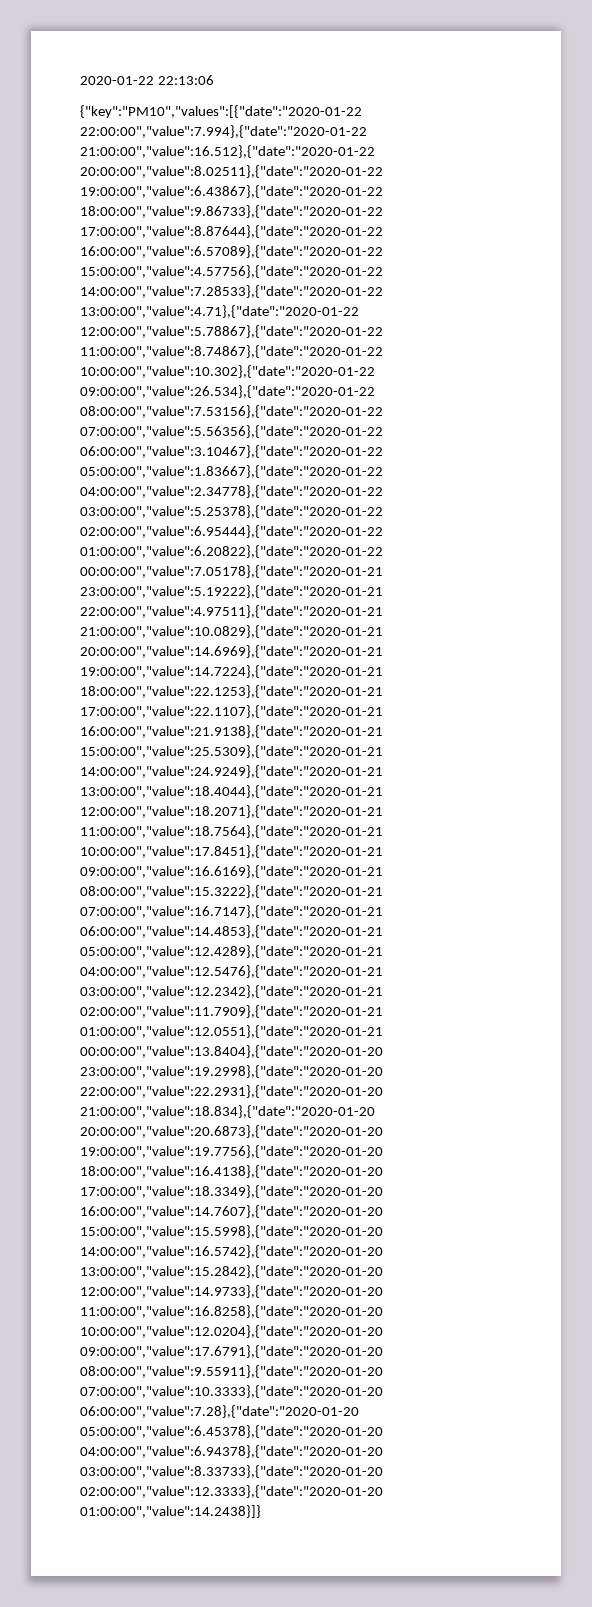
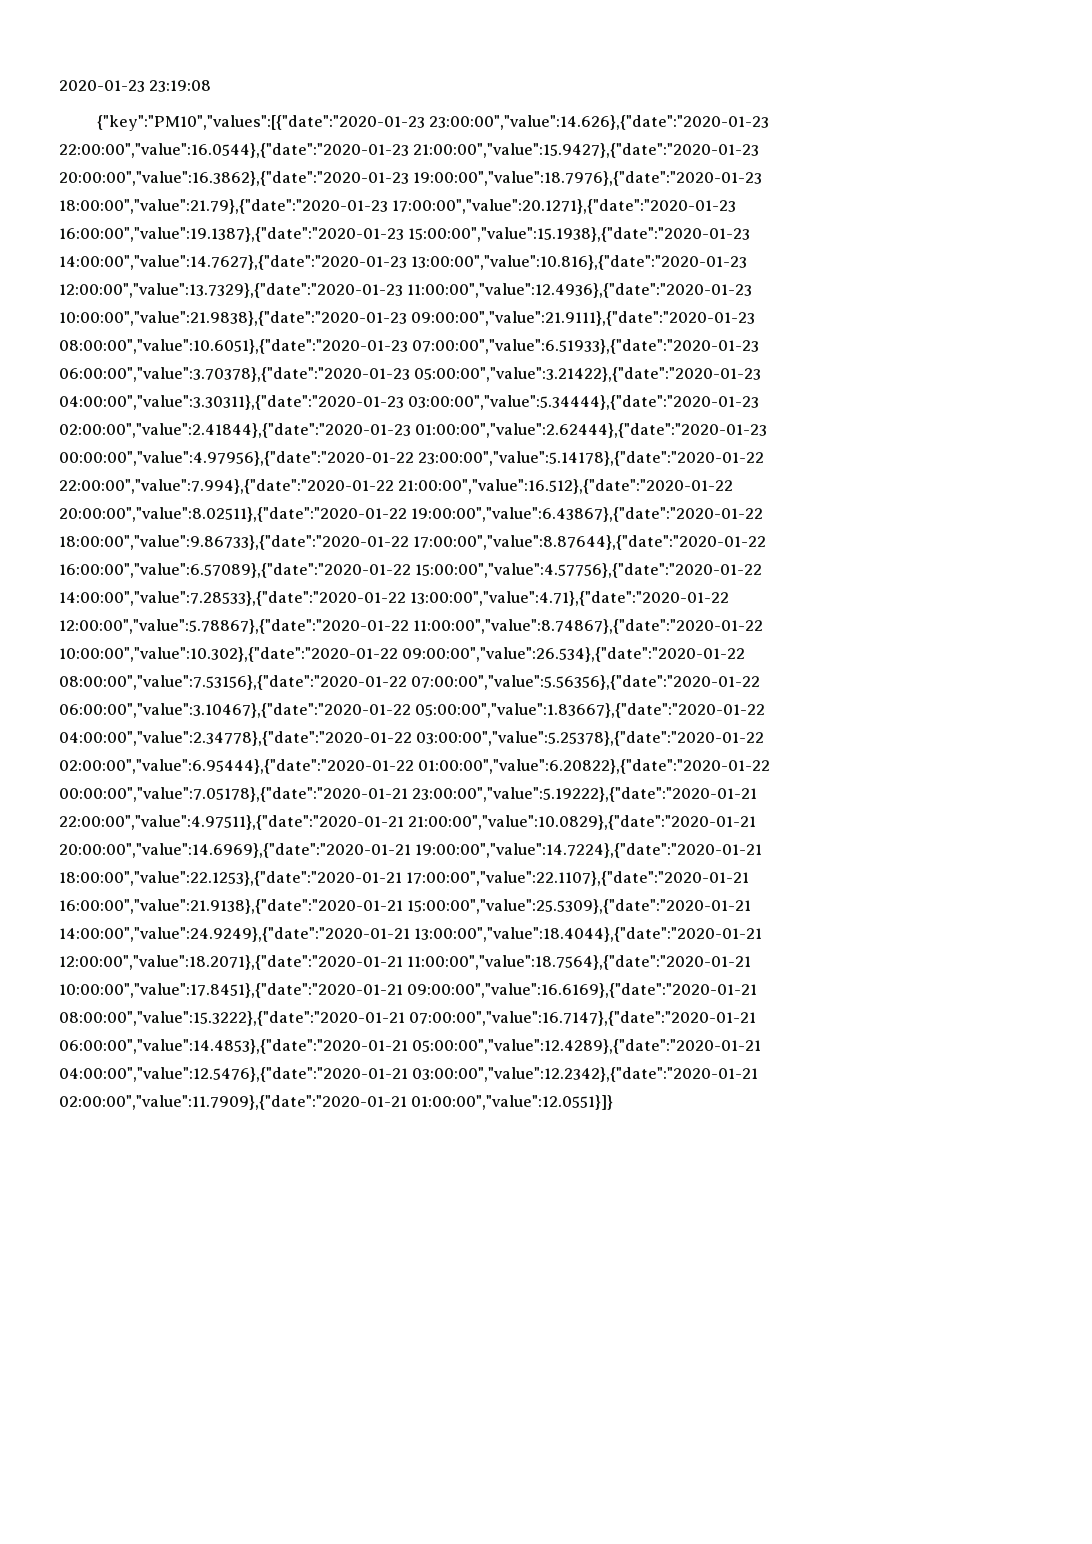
- 2020-01-22 22:13:06
- {"key":"PM10","values":[{"date":"2020-01-22 22:00:00","value":7.994},{"date":"2020-01-22 21:00:00","value":16.512},{"date":"2020-01-22 20:00:00","value":8.02511},{"date":"2020-01-22 19:00:00","value":6.43867},{"date":"2020-01-22 18:00:00","value":9.86733},{"date":"2020-01-22 17:00:00","value":8.87644},{"date":"2020-01-22 16:00:00","value":6.57089},{"date":"2020-01-22 15:00:00","value":4.57756},{"date":"2020-01-22 14:00:00","value":7.28533},{"date":"2020-01-22 13:00:00","value":4.71},{"date":"2020-01-22 12:00:00","value":5.78867},{"date":"2020-01-22 11:00:00","value":8.74867},{"date":"2020-01-22 10:00:00","value":10.302},{"date":"2020-01-22 09:00:00","value":26.534},{"date":"2020-01-22 08:00:00","value":7.53156},{"date":"2020-01-22 07:00:00","value":5.56356},{"date":"2020-01-22 06:00:00","value":3.10467},{"date":"2020-01-22 05:00:00","value":1.83667},{"date":"2020-01-22 04:00:00","value":2.34778},{"date":"2020-01-22 03:00:00","value":5.25378},{"date":"2020-01-22 02:00:00","value":6.95444},{"date":"2020-01-22 01:00:00","value":6.20822},{"date":"2020-01-22 00:00:00","value":7.05178},{"date":"2020-01-21 23:00:00","value":5.19222},{"date":"2020-01-21 22:00:00","value":4.97511},{"date":"2020-01-21 21:00:00","value":10.0829},{"date":"2020-01-21 20:00:00","value":14.6969},{"date":"2020-01-21 19:00:00","value":14.7224},{"date":"2020-01-21 18:00:00","value":22.1253},{"date":"2020-01-21 17:00:00","value":22.1107},{"date":"2020-01-21 16:00:00","value":21.9138},{"date":"2020-01-21 15:00:00","value":25.5309},{"date":"2020-01-21 14:00:00","value":24.9249},{"date":"2020-01-21 13:00:00","value":18.4044},{"date":"2020-01-21 12:00:00","value":18.2071},{"date":"2020-01-21 11:00:00","value":18.7564},{"date":"2020-01-21 10:00:00","value":17.8451},{"date":"2020-01-21 09:00:00","value":16.6169},{"date":"2020-01-21 08:00:00","value":15.3222},{"date":"2020-01-21 07:00:00","value":16.7147},{"date":"2020-01-21 06:00:00","value":14.4853},{"date":"2020-01-21 05:00:00","value":12.4289},{"date":"2020-01-21 04:00:00","value":12.5476},{"date":"2020-01-21 03:00:00","value":12.2342},{"date":"2020-01-21 02:00:00","value":11.7909},{"date":"2020-01-21 01:00:00","value":12.0551},{"date":"2020-01-21 00:00:00","value":13.8404},{"date":"2020-01-20 23:00:00","value":19.2998},{"date":"2020-01-20 22:00:00","value":22.2931},{"date":"2020-01-20 21:00:00","value":18.834},{"date":"2020-01-20 20:00:00","value":20.6873},{"date":"2020-01-20 19:00:00","value":19.7756},{"date":"2020-01-20 18:00:00","value":16.4138},{"date":"2020-01-20 17:00:00","value":18.3349},{"date":"2020-01-20 16:00:00","value":14.7607},{"date":"2020-01-20 15:00:00","value":15.5998},{"date":"2020-01-20 14:00:00","value":16.5742},{"date":"2020-01-20 13:00:00","value":15.2842},{"date":"2020-01-20 12:00:00","value":14.9733},{"date":"2020-01-20 11:00:00","value":16.8258},{"date":"2020-01-20 10:00:00","value":12.0204},{"date":"2020-01-20 09:00:00","value":17.6791},{"date":"2020-01-20 08:00:00","value":9.55911},{"date":"2020-01-20 07:00:00","value":10.3333},{"date":"2020-01-20 06:00:00","value":7.28},{"date":"2020-01-20 05:00:00","value":6.45378},{"date":"2020-01-20 04:00:00","value":6.94378},{"date":"2020-01-20 03:00:00","value":8.33733},{"date":"2020-01-20 02:00:00","value":12.3333},{"date":"2020-01-20 01:00:00","value":14.2438}]}
+ 2020-01-23 23:19:08
+ {"key":"PM10","values":[{"date":"2020-01-23 23:00:00","value":14.626},{"date":"2020-01-23 22:00:00","value":16.0544},{"date":"2020-01-23 21:00:00","value":15.9427},{"date":"2020-01-23 20:00:00","value":16.3862},{"date":"2020-01-23 19:00:00","value":18.7976},{"date":"2020-01-23 18:00:00","value":21.79},{"date":"2020-01-23 17:00:00","value":20.1271},{"date":"2020-01-23 16:00:00","value":19.1387},{"date":"2020-01-23 15:00:00","value":15.1938},{"date":"2020-01-23 14:00:00","value":14.7627},{"date":"2020-01-23 13:00:00","value":10.816},{"date":"2020-01-23 12:00:00","value":13.7329},{"date":"2020-01-23 11:00:00","value":12.4936},{"date":"2020-01-23 10:00:00","value":21.9838},{"date":"2020-01-23 09:00:00","value":21.9111},{"date":"2020-01-23 08:00:00","value":10.6051},{"date":"2020-01-23 07:00:00","value":6.51933},{"date":"2020-01-23 06:00:00","value":3.70378},{"date":"2020-01-23 05:00:00","value":3.21422},{"date":"2020-01-23 04:00:00","value":3.30311},{"date":"2020-01-23 03:00:00","value":5.34444},{"date":"2020-01-23 02:00:00","value":2.41844},{"date":"2020-01-23 01:00:00","value":2.62444},{"date":"2020-01-23 00:00:00","value":4.97956},{"date":"2020-01-22 23:00:00","value":5.14178},{"date":"2020-01-22 22:00:00","value":7.994},{"date":"2020-01-22 21:00:00","value":16.512},{"date":"2020-01-22 20:00:00","value":8.02511},{"date":"2020-01-22 19:00:00","value":6.43867},{"date":"2020-01-22 18:00:00","value":9.86733},{"date":"2020-01-22 17:00:00","value":8.87644},{"date":"2020-01-22 16:00:00","value":6.57089},{"date":"2020-01-22 15:00:00","value":4.57756},{"date":"2020-01-22 14:00:00","value":7.28533},{"date":"2020-01-22 13:00:00","value":4.71},{"date":"2020-01-22 12:00:00","value":5.78867},{"date":"2020-01-22 11:00:00","value":8.74867},{"date":"2020-01-22 10:00:00","value":10.302},{"date":"2020-01-22 09:00:00","value":26.534},{"date":"2020-01-22 08:00:00","value":7.53156},{"date":"2020-01-22 07:00:00","value":5.56356},{"date":"2020-01-22 06:00:00","value":3.10467},{"date":"2020-01-22 05:00:00","value":1.83667},{"date":"2020-01-22 04:00:00","value":2.34778},{"date":"2020-01-22 03:00:00","value":5.25378},{"date":"2020-01-22 02:00:00","value":6.95444},{"date":"2020-01-22 01:00:00","value":6.20822},{"date":"2020-01-22 00:00:00","value":7.05178},{"date":"2020-01-21 23:00:00","value":5.19222},{"date":"2020-01-21 22:00:00","value":4.97511},{"date":"2020-01-21 21:00:00","value":10.0829},{"date":"2020-01-21 20:00:00","value":14.6969},{"date":"2020-01-21 19:00:00","value":14.7224},{"date":"2020-01-21 18:00:00","value":22.1253},{"date":"2020-01-21 17:00:00","value":22.1107},{"date":"2020-01-21 16:00:00","value":21.9138},{"date":"2020-01-21 15:00:00","value":25.5309},{"date":"2020-01-21 14:00:00","value":24.9249},{"date":"2020-01-21 13:00:00","value":18.4044},{"date":"2020-01-21 12:00:00","value":18.2071},{"date":"2020-01-21 11:00:00","value":18.7564},{"date":"2020-01-21 10:00:00","value":17.8451},{"date":"2020-01-21 09:00:00","value":16.6169},{"date":"2020-01-21 08:00:00","value":15.3222},{"date":"2020-01-21 07:00:00","value":16.7147},{"date":"2020-01-21 06:00:00","value":14.4853},{"date":"2020-01-21 05:00:00","value":12.4289},{"date":"2020-01-21 04:00:00","value":12.5476},{"date":"2020-01-21 03:00:00","value":12.2342},{"date":"2020-01-21 02:00:00","value":11.7909},{"date":"2020-01-21 01:00:00","value":12.0551}]}

